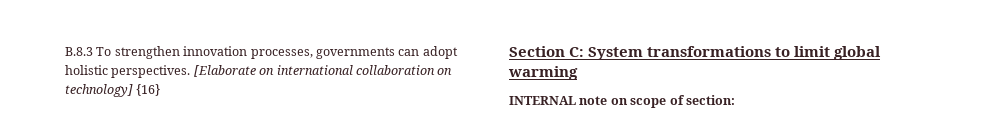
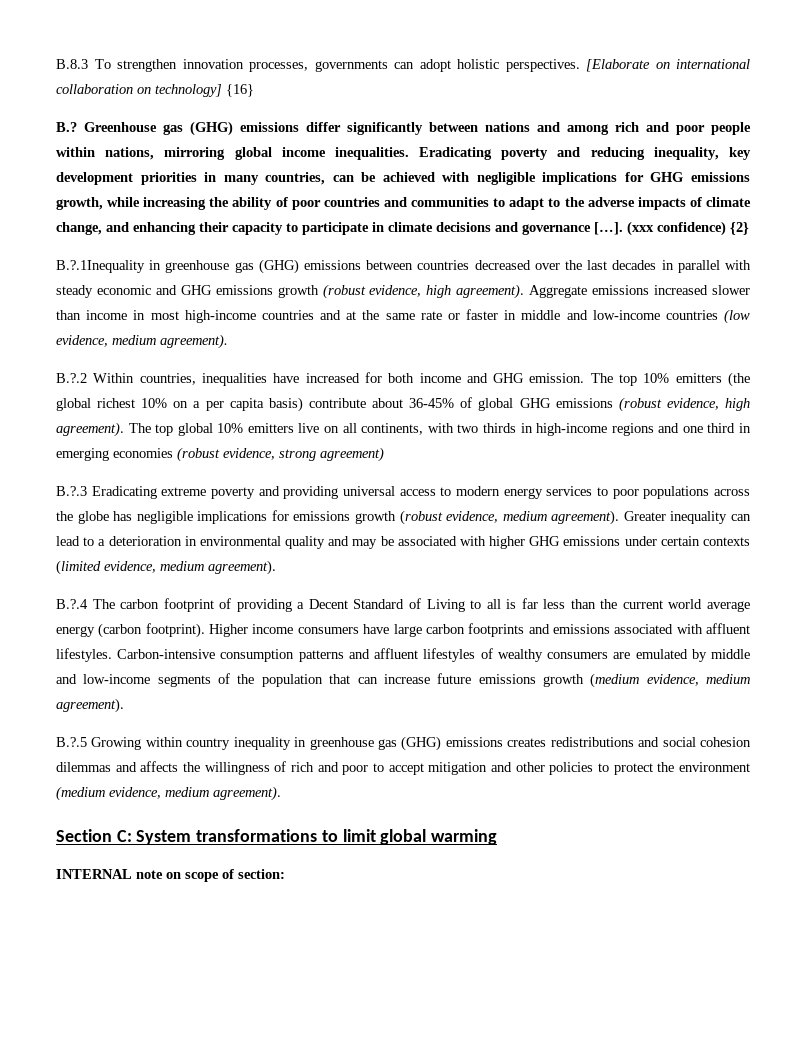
+ B.? Greenhouse gas (GHG) emissions differ significantly between nations and among rich and poor people within nations, mirroring global income inequalities. Eradicating poverty and reducing inequality, key development priorities in many countries, can be achieved with negligible implications for GHG emissions growth, while increasing the ability of poor countries and communities to adapt to the adverse impacts of climate change, and enhancing their capacity to participate in climate decisions and governance […]. (xxx confidence) {2}
+ B.?.1Inequality in greenhouse gas (GHG) emissions between countries decreased over the last decades in parallel with steady economic and GHG emissions growth (robust evidence, high agreement). Aggregate emissions increased slower than income in most high-income countries and at the same rate or faster in middle and low-income countries (low evidence, medium agreement).
+ B.?.2 Within countries, inequalities have increased for both income and GHG emission. The top 10% emitters (the global richest 10% on a per capita basis) contribute about 36-45% of global GHG emissions (robust evidence, high agreement). The top global 10% emitters live on all continents, with two thirds in high-income regions and one third in emerging economies (robust evidence, strong agreement)
+ B.?.3 Eradicating extreme poverty and providing universal access to modern energy services to poor populations across the globe has negligible implications for emissions growth (robust evidence, medium agreement). Greater inequality can lead to a deterioration in environmental quality and may be associated with higher GHG emissions under certain contexts (limited evidence, medium agreement).
+ B.?.4 The carbon footprint of providing a Decent Standard of Living to all is far less than the current world average energy (carbon footprint). Higher income consumers have large carbon footprints and emissions associated with affluent lifestyles. Carbon-intensive consumption patterns and affluent lifestyles of wealthy consumers are emulated by middle and low-income segments of the population that can increase future emissions growth (medium evidence, medium agreement).
+ B.?.5 Growing within country inequality in greenhouse gas (GHG) emissions creates redistributions and social cohesion dilemmas and affects the willingness of rich and poor to accept mitigation and other policies to protect the environment (medium evidence, medium agreement).

